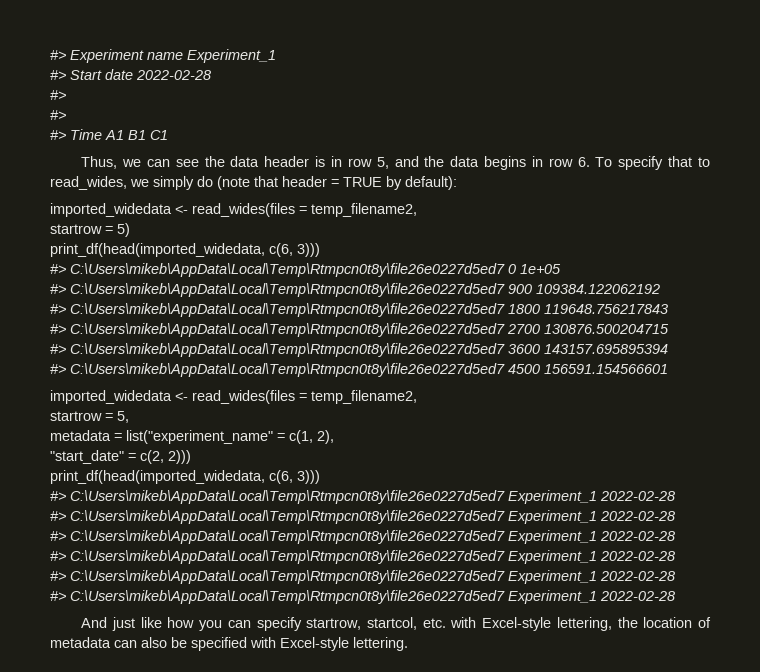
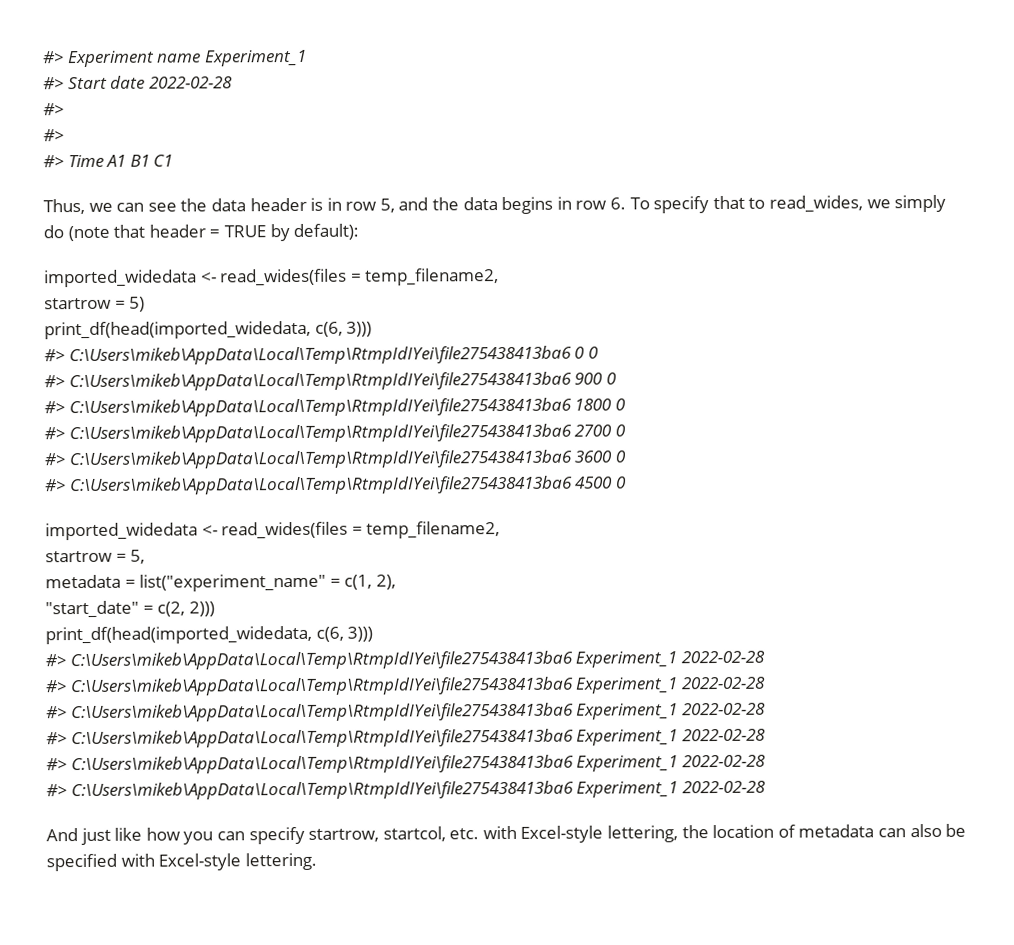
- #> C:\Users\mikeb\AppData\Local\Temp\Rtmpcn0t8y\file26e0227d5ed7 0 1e+05
- #> C:\Users\mikeb\AppData\Local\Temp\Rtmpcn0t8y\file26e0227d5ed7 900 109384.122062192
- #> C:\Users\mikeb\AppData\Local\Temp\Rtmpcn0t8y\file26e0227d5ed7 1800 119648.756217843
- #> C:\Users\mikeb\AppData\Local\Temp\Rtmpcn0t8y\file26e0227d5ed7 2700 130876.500204715
- #> C:\Users\mikeb\AppData\Local\Temp\Rtmpcn0t8y\file26e0227d5ed7 3600 143157.695895394
- #> C:\Users\mikeb\AppData\Local\Temp\Rtmpcn0t8y\file26e0227d5ed7 4500 156591.154566601
+ #> C:\Users\mikeb\AppData\Local\Temp\RtmpIdIYei\file275438413ba6 0 0
+ #> C:\Users\mikeb\AppData\Local\Temp\RtmpIdIYei\file275438413ba6 900 0
+ #> C:\Users\mikeb\AppData\Local\Temp\RtmpIdIYei\file275438413ba6 1800 0
+ #> C:\Users\mikeb\AppData\Local\Temp\RtmpIdIYei\file275438413ba6 2700 0
+ #> C:\Users\mikeb\AppData\Local\Temp\RtmpIdIYei\file275438413ba6 3600 0
+ #> C:\Users\mikeb\AppData\Local\Temp\RtmpIdIYei\file275438413ba6 4500 0
  "start_date" = c(2, 2)))
  print_df(head(imported_widedata, c(6, 3)))
- #> C:\Users\mikeb\AppData\Local\Temp\Rtmpcn0t8y\file26e0227d5ed7 Experiment_1 2022-02-28
- #> C:\Users\mikeb\AppData\Local\Temp\Rtmpcn0t8y\file26e0227d5ed7 Experiment_1 2022-02-28
- #> C:\Users\mikeb\AppData\Local\Temp\Rtmpcn0t8y\file26e0227d5ed7 Experiment_1 2022-02-28
- #> C:\Users\mikeb\AppData\Local\Temp\Rtmpcn0t8y\file26e0227d5ed7 Experiment_1 2022-02-28
- #> C:\Users\mikeb\AppData\Local\Temp\Rtmpcn0t8y\file26e0227d5ed7 Experiment_1 2022-02-28
- #> C:\Users\mikeb\AppData\Local\Temp\Rtmpcn0t8y\file26e0227d5ed7 Experiment_1 2022-02-28
+ #> C:\Users\mikeb\AppData\Local\Temp\RtmpIdIYei\file275438413ba6 Experiment_1 2022-02-28
+ #> C:\Users\mikeb\AppData\Local\Temp\RtmpIdIYei\file275438413ba6 Experiment_1 2022-02-28
+ #> C:\Users\mikeb\AppData\Local\Temp\RtmpIdIYei\file275438413ba6 Experiment_1 2022-02-28
+ #> C:\Users\mikeb\AppData\Local\Temp\RtmpIdIYei\file275438413ba6 Experiment_1 2022-02-28
+ #> C:\Users\mikeb\AppData\Local\Temp\RtmpIdIYei\file275438413ba6 Experiment_1 2022-02-28
+ #> C:\Users\mikeb\AppData\Local\Temp\RtmpIdIYei\file275438413ba6 Experiment_1 2022-02-28

